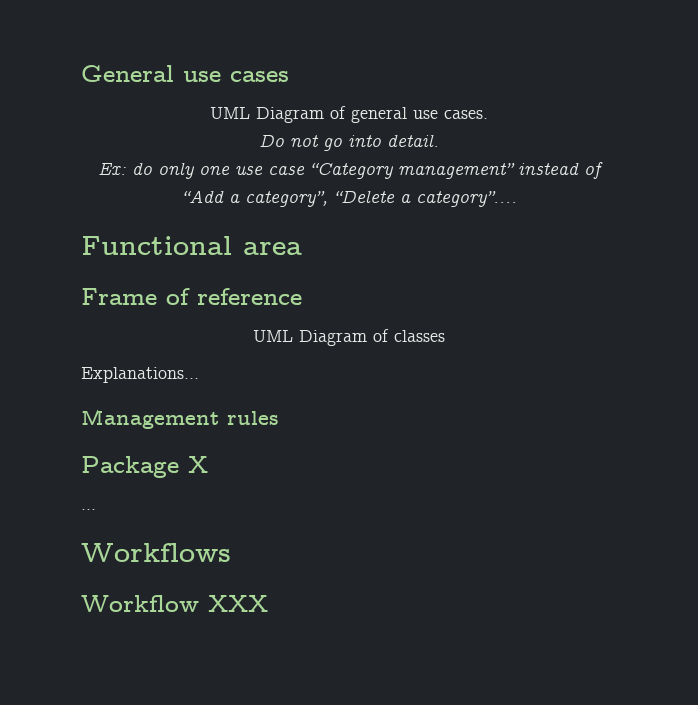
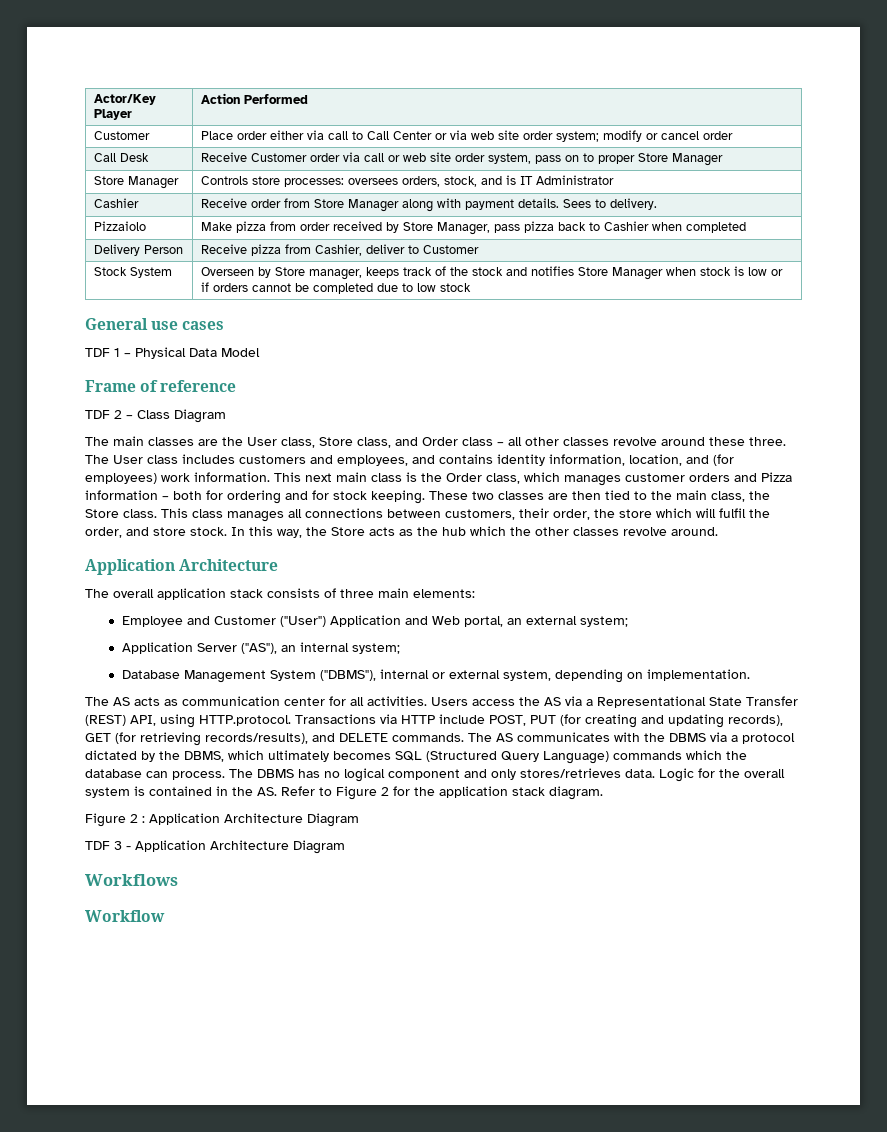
+ Actor/Key Player | Action Performed
+ Customer | Place order either via call to Call Center or via web site order system; modify or cancel order
+ Call Desk | Receive Customer order via call or web site order system, pass on to proper Store Manager
+ Store Manager | Controls store processes: oversees orders, stock, and is IT Administrator
+ Cashier | Receive order from Store Manager along with payment details. Sees to delivery.
+ Pizzaiolo | Make pizza from order received by Store Manager, pass pizza back to Cashier when completed
+ Delivery Person | Receive pizza from Cashier, deliver to Customer
+ Stock System | Overseen by Store manager, keeps track of the stock and notifies Store Manager when stock is low or if orders cannot be completed due to low stock
  General use cases
- UML Diagram of general use cases.
- Do not go into detail.
- Ex: do only one use case “Category management” instead of “Add a category”, “Delete a category”....
- Functional area
+ TDF 1 – Physical Data Model
  Frame of reference
- UML Diagram of classes
- Explanations…
- Management rules
- Package X
- …
+ TDF 2 – Class Diagram
+ The main classes are the User class, Store class, and Order class – all other classes revolve around these three. The User class includes customers and employees, and contains identity information, location, and (for employees) work information. This next main class is the Order class, which manages customer orders and Pizza information – both for ordering and for stock keeping. These two classes are then tied to the main class, the Store class. This class manages all connections between customers, their order, the store which will fulfil the order, and store stock. In this way, the Store acts as the hub which the other classes revolve around.
+ Application Architecture
+ The overall application stack consists of three main elements:
+ Employee and Customer ("User") Application and Web portal, an external system;
+ Application Server ("AS"), an internal system;
+ Database Management System ("DBMS"), internal or external system, depending on implementation.
+ The AS acts as communication center for all activities. Users access the AS via a Representational State Transfer (REST) API, using HTTP.protocol. Transactions via HTTP include POST, PUT (for creating and updating records), GET (for retrieving records/results), and DELETE commands. The AS communicates with the DBMS via a protocol dictated by the DBMS, which ultimately becomes SQL (Structured Query Language) commands which the database can process. The DBMS has no logical component and only stores/retrieves data. Logic for the overall system is contained in the AS. Refer to Figure 2 for the application stack diagram.
+ Figure 2 : Application Architecture Diagram
+ TDF 3 - Application Architecture Diagram
- Workflow XXX
+ Workflow

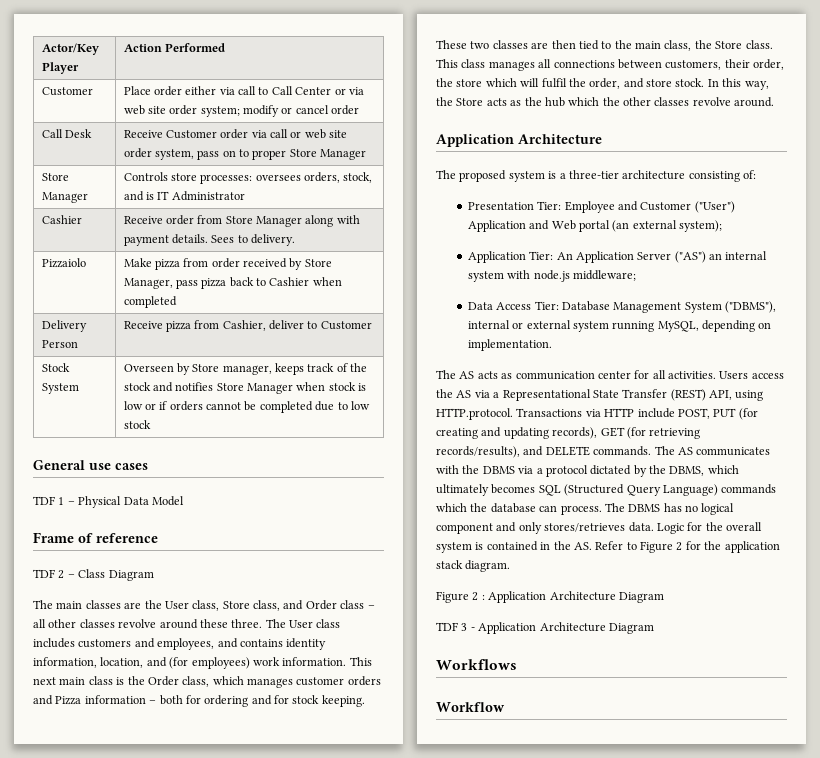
- The overall application stack consists of three main elements:
- Employee and Customer ("User") Application and Web portal, an external system;
- Application Server ("AS"), an internal system;
- Database Management System ("DBMS"), internal or external system, depending on implementation.
+ The proposed system is a three-tier architecture consisting of:
+ Presentation Tier: Employee and Customer ("User") Application and Web portal (an external system);
+ Application Tier: An Application Server ("AS") an internal system with node.js middleware;
+ Data Access Tier: Database Management System ("DBMS"), internal or external system running MySQL, depending on implementation.

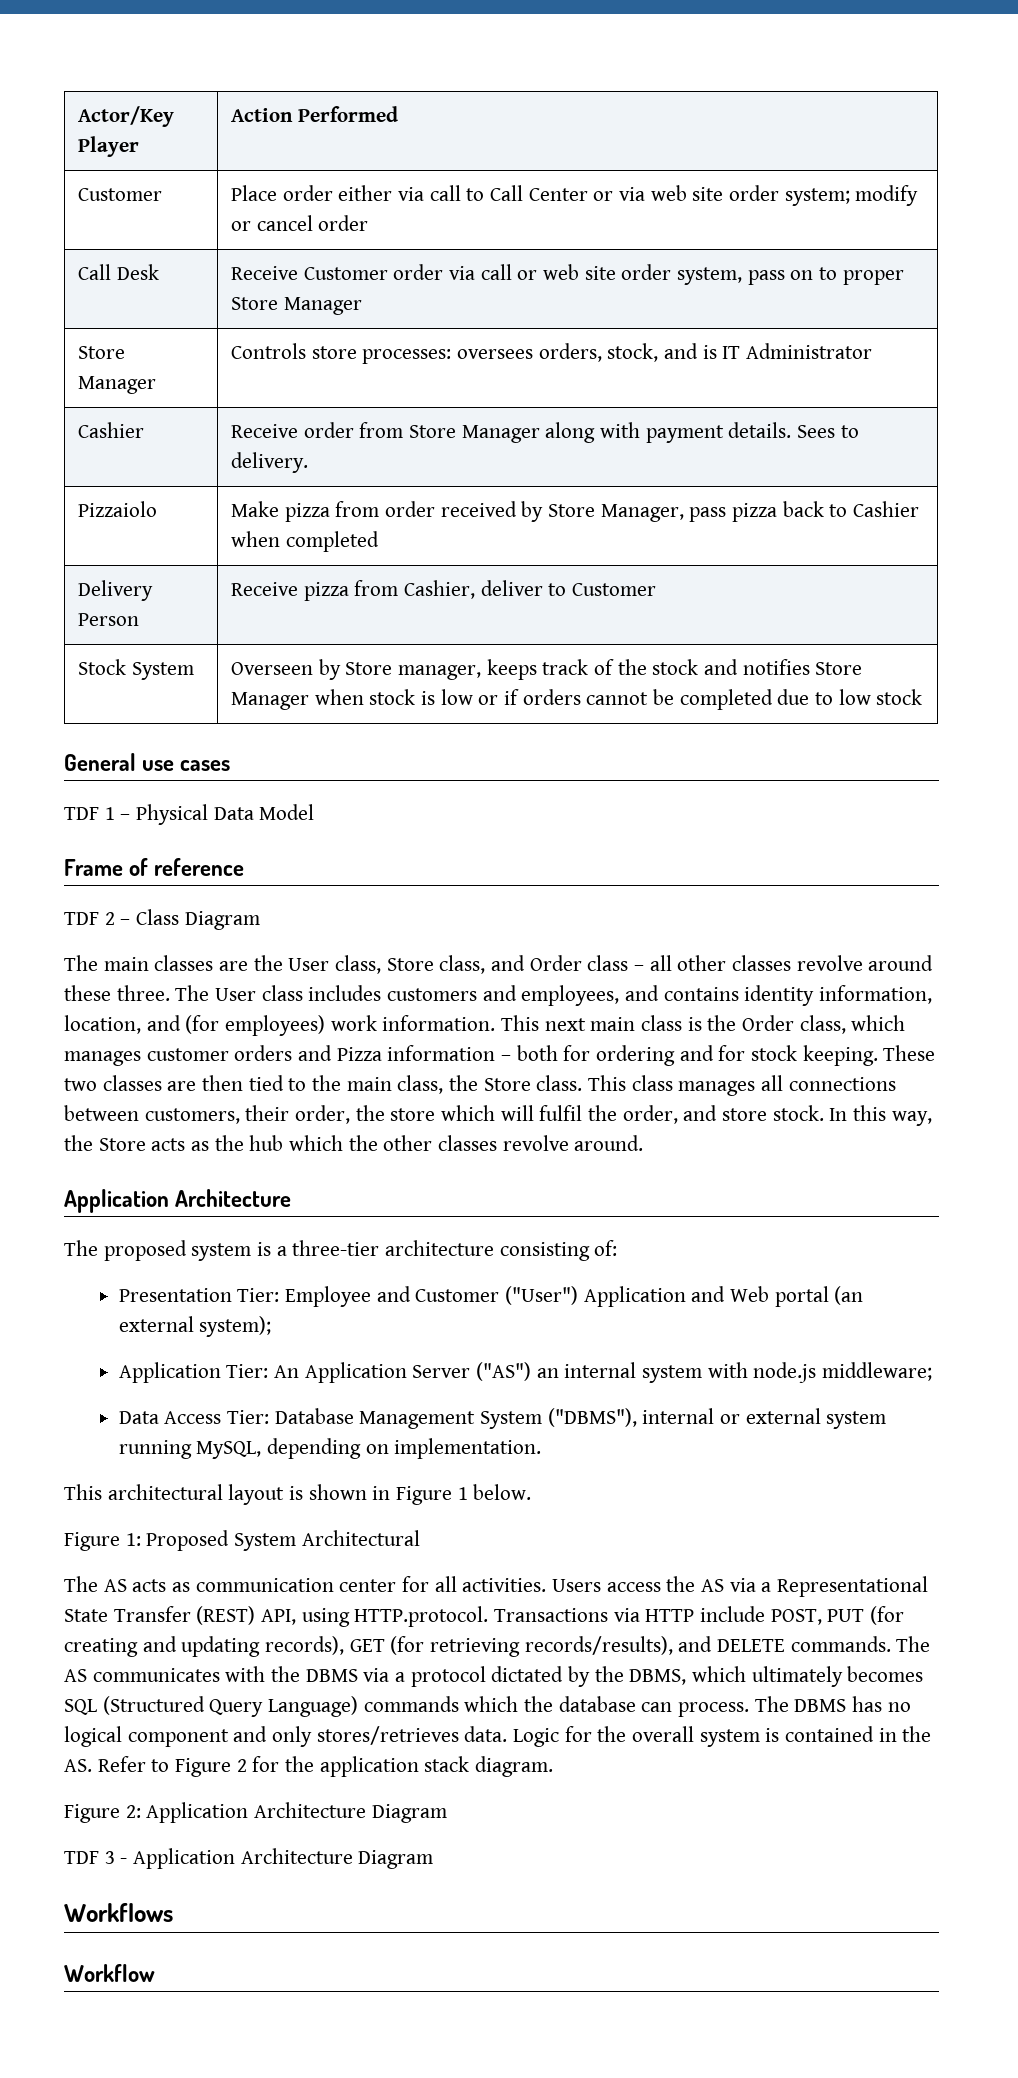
+ This architectural layout is shown in Figure 1 below.
+ Figure 1: Proposed System Architectural
- Figure 2 : Application Architecture Diagram
+ Figure 2: Application Architecture Diagram

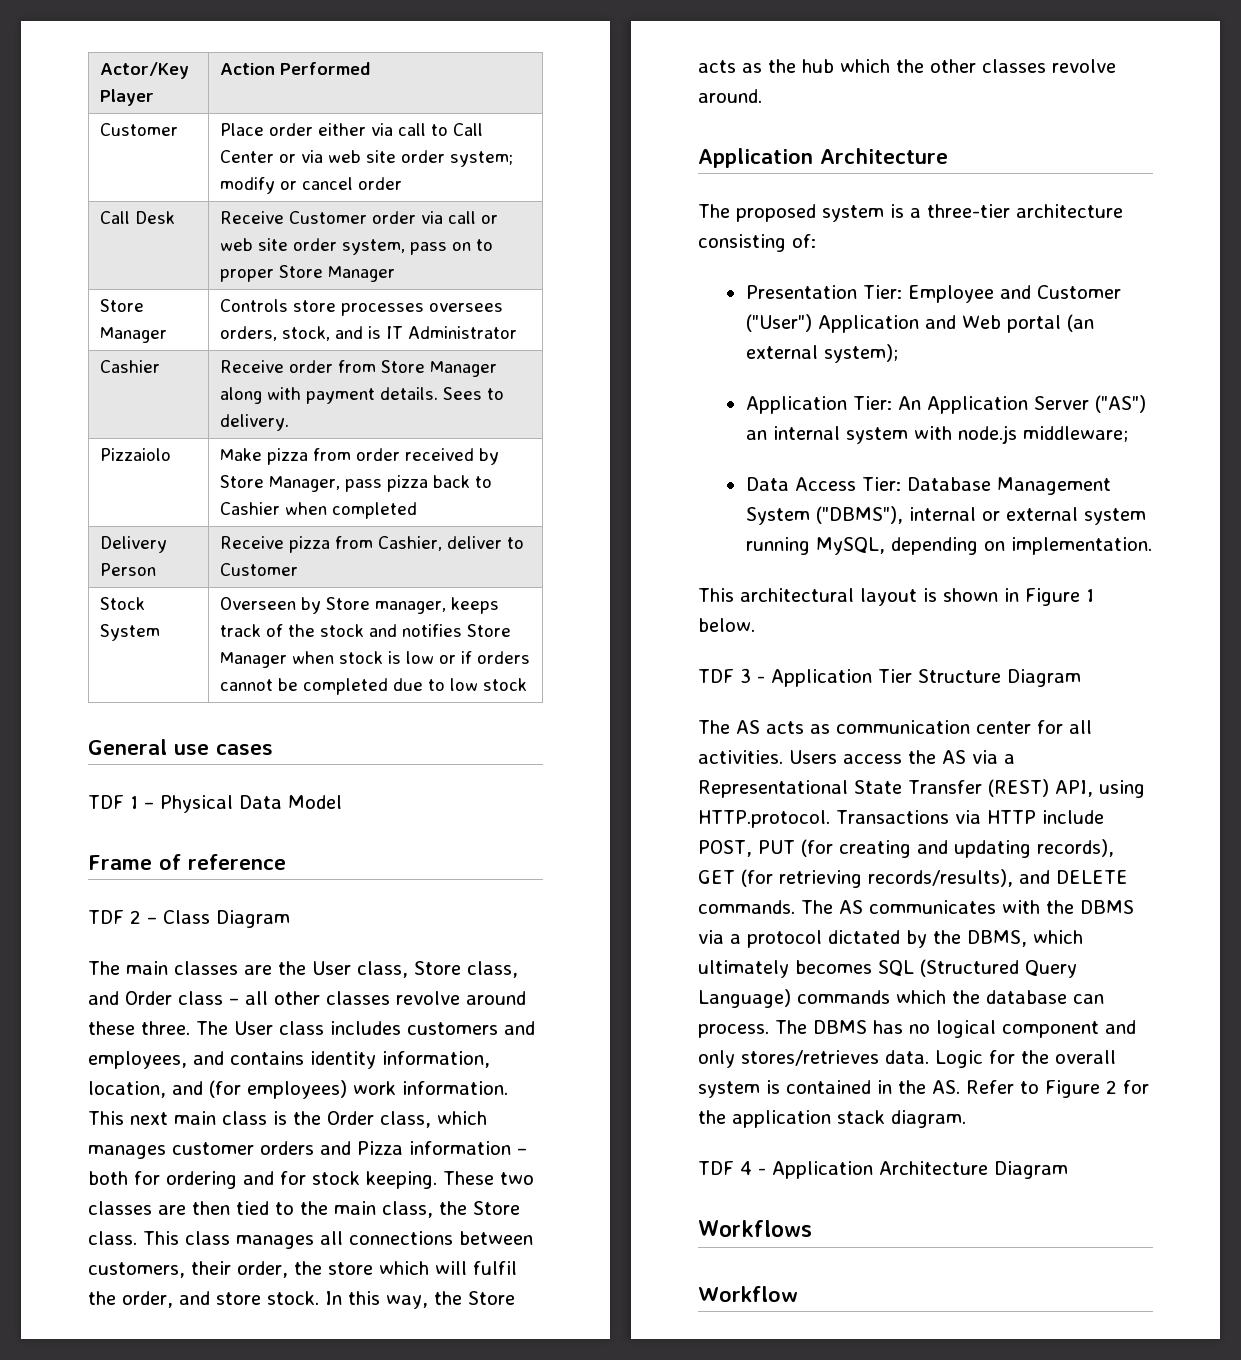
- Store Manager | Controls store processes: oversees orders, stock, and is IT Administrator
+ Store Manager | Controls store processes oversees orders, stock, and is IT Administrator
- Figure 1: Proposed System Architectural
+ TDF 3 - Application Tier Structure Diagram
- Figure 2: Application Architecture Diagram
- TDF 3 - Application Architecture Diagram
+ TDF 4 - Application Architecture Diagram

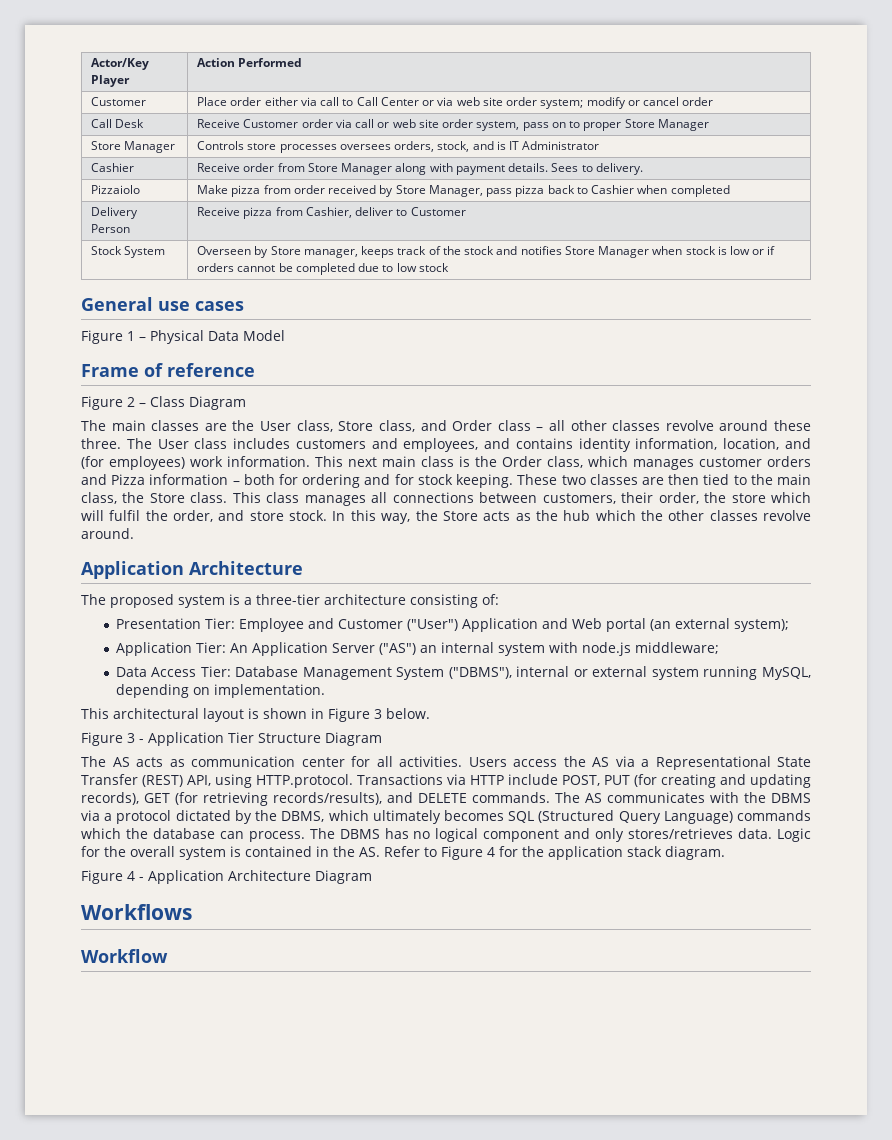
- TDF 1 – Physical Data Model
+ Figure 1 – Physical Data Model
- TDF 2 – Class Diagram
+ Figure 2 – Class Diagram
- This architectural layout is shown in Figure 1 below.
+ This architectural layout is shown in Figure 3 below.
- TDF 3 - Application Tier Structure Diagram
+ Figure 3 - Application Tier Structure Diagram
- Logic for the overall system is contained in the AS. Refer to Figure 2 for the application stack diagram.
+ Logic for the overall system is contained in the AS. Refer to Figure 4 for the application stack diagram.
- TDF 4 - Application Architecture Diagram
+ Figure 4 - Application Architecture Diagram

